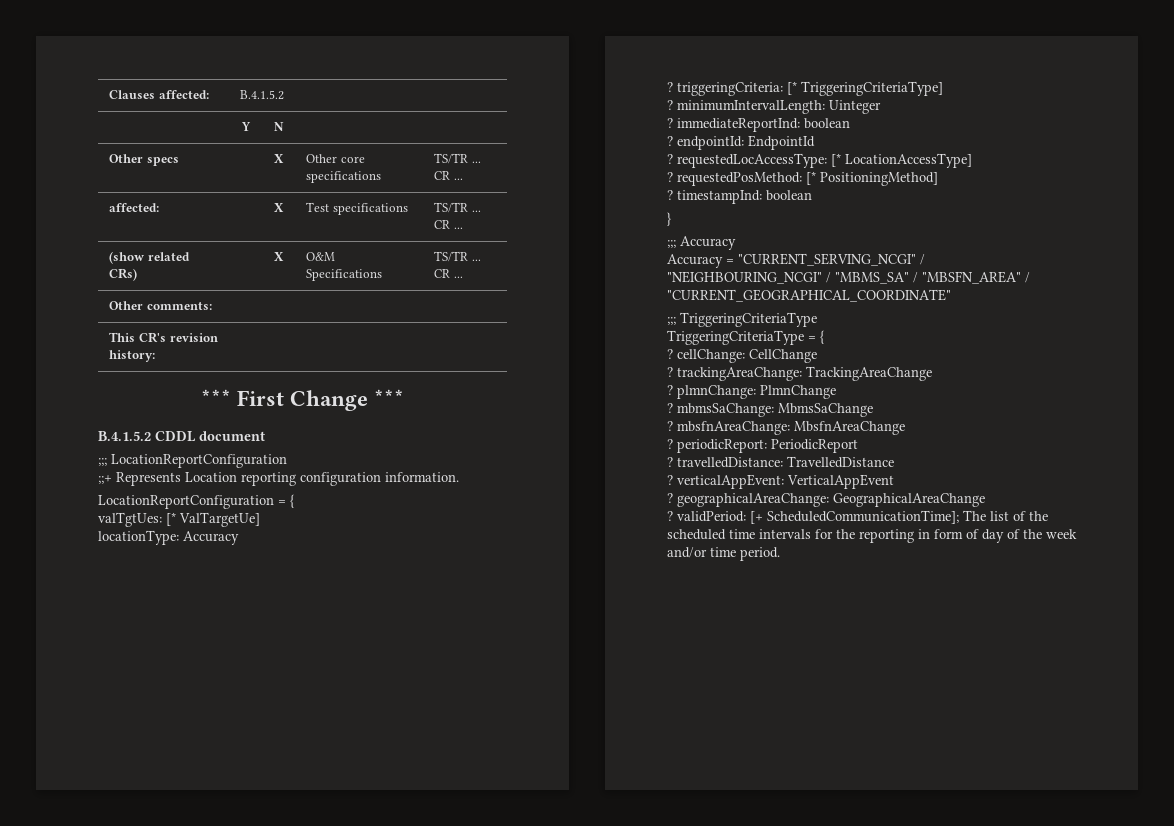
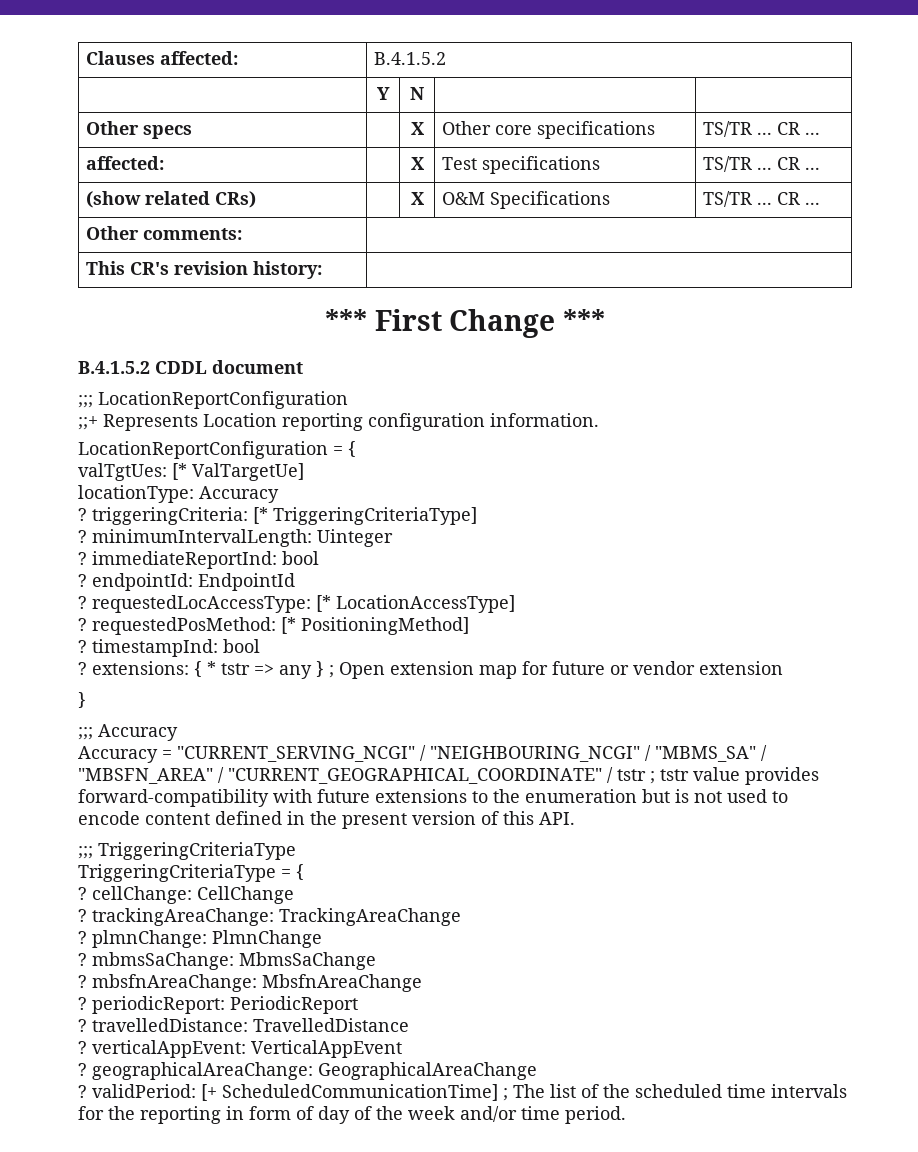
- ? immediateReportInd: boolean
+ ? immediateReportInd: bool
- ? timestampInd: boolean
+ ? timestampInd: bool
+ ? extensions: { * tstr => any } ; Open extension map for future or vendor extension
- Accuracy = "CURRENT_SERVING_NCGI" / "NEIGHBOURING_NCGI" / "MBMS_SA" / "MBSFN_AREA" / "CURRENT_GEOGRAPHICAL_COORDINATE"
+ Accuracy = "CURRENT_SERVING_NCGI" / "NEIGHBOURING_NCGI" / "MBMS_SA" / "MBSFN_AREA" / "CURRENT_GEOGRAPHICAL_COORDINATE" / tstr ; tstr value provides forward-compatibility with future extensions to the enumeration but is not used to encode content defined in the present version of this API.
- ? validPeriod: [+ ScheduledCommunicationTime]; The list of the scheduled time intervals for the reporting in form of day of the week and/or time period.
+ ? validPeriod: [+ ScheduledCommunicationTime] ; The list of the scheduled time intervals for the reporting in form of day of the week and/or time period.

